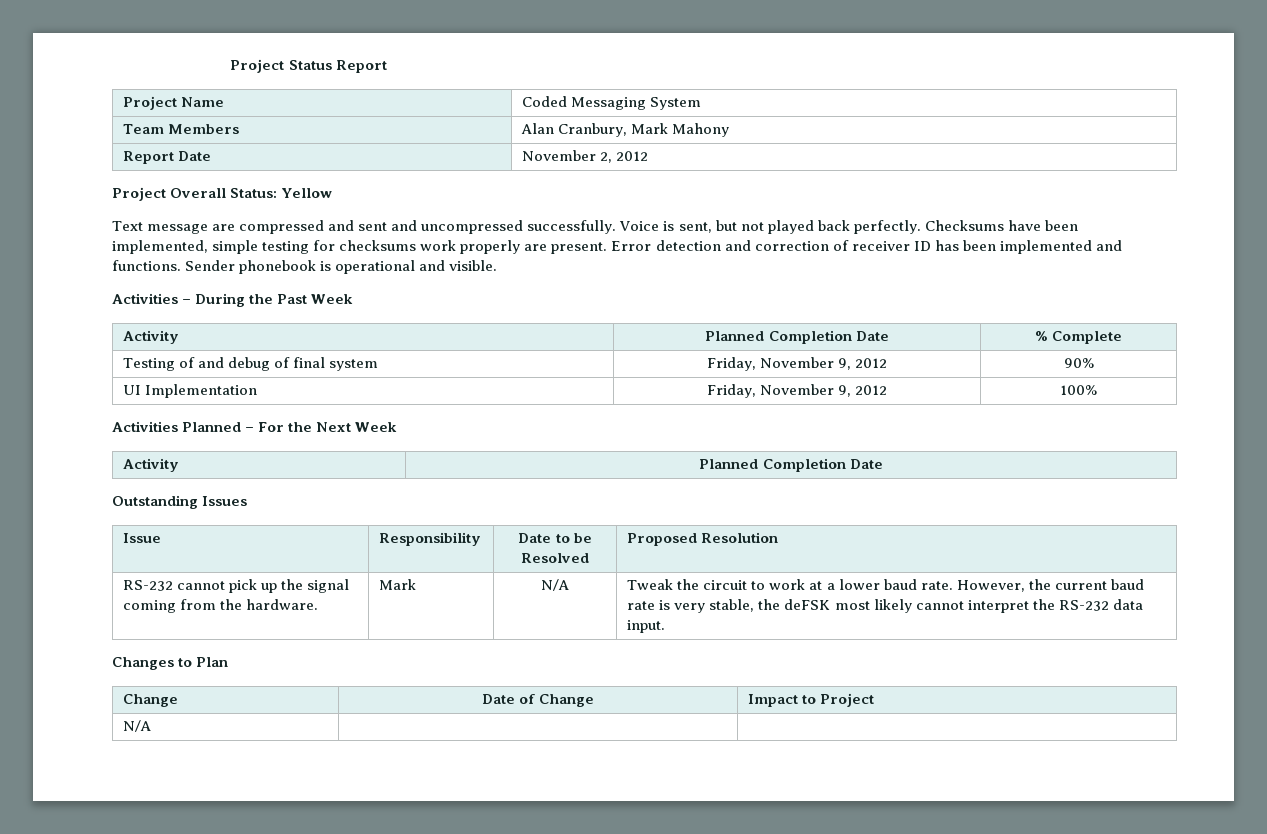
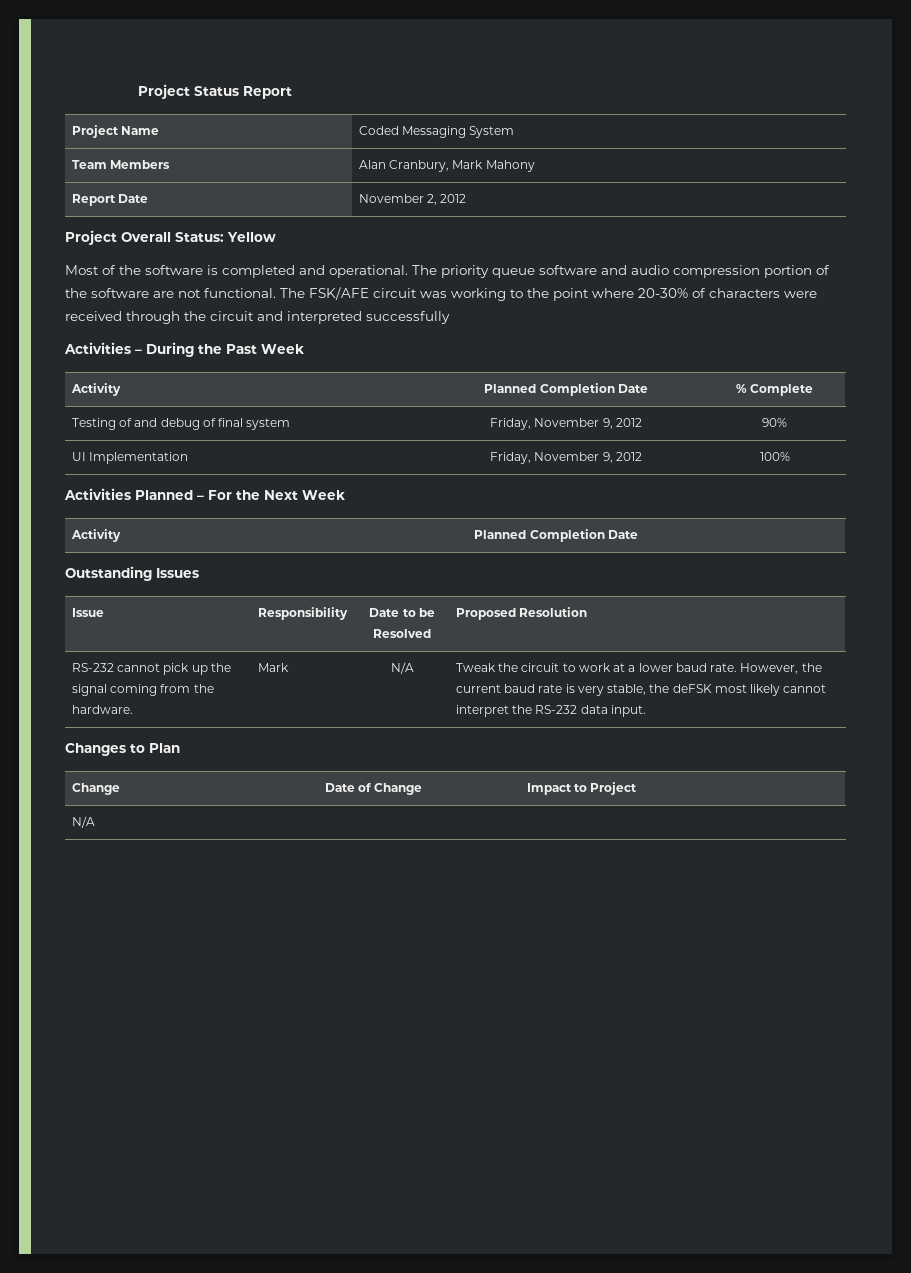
- Text message are compressed and sent and uncompressed successfully. Voice is sent, but not played back perfectly. Checksums have been implemented, simple testing for checksums work properly are present. Error detection and correction of receiver ID has been implemented and functions. Sender phonebook is operational and visible.
+ Most of the software is completed and operational. The priority queue software and audio compression portion of the software are not functional. The FSK/AFE circuit was working to the point where 20-30% of characters were received through the circuit and interpreted successfully

